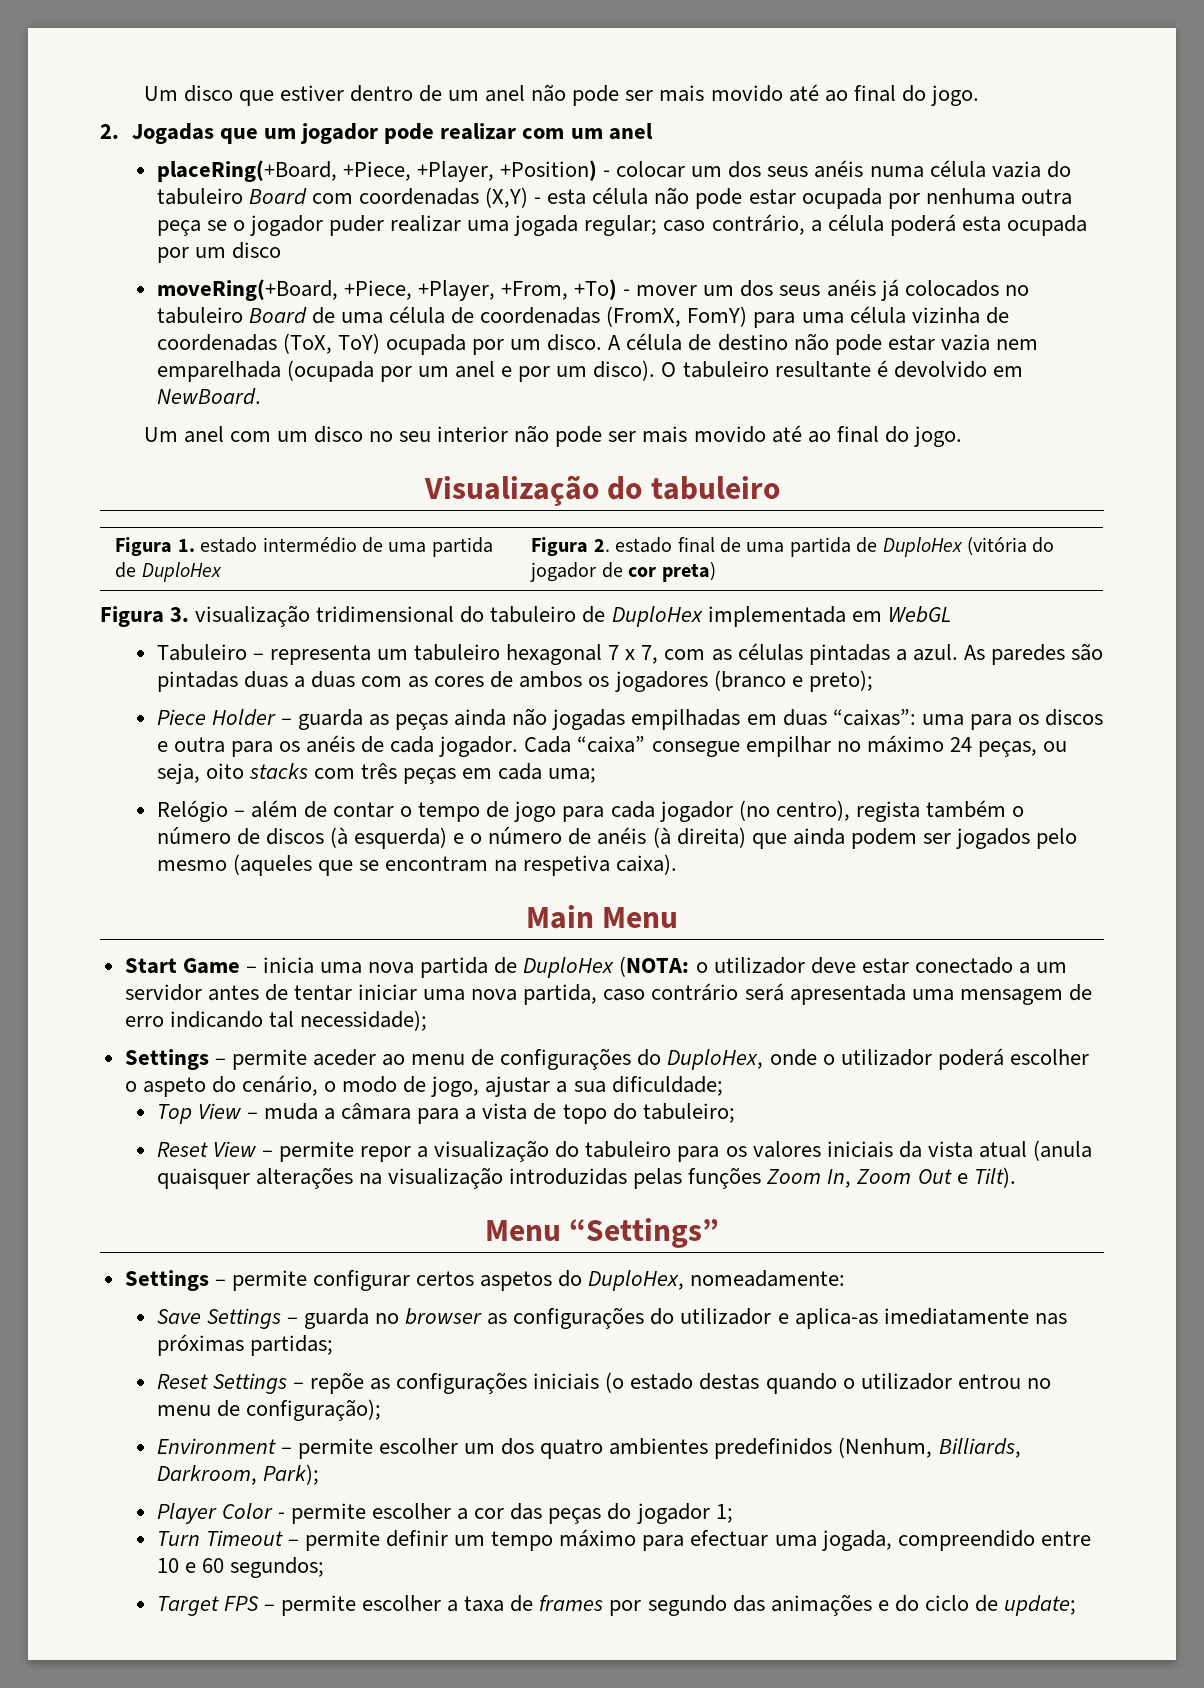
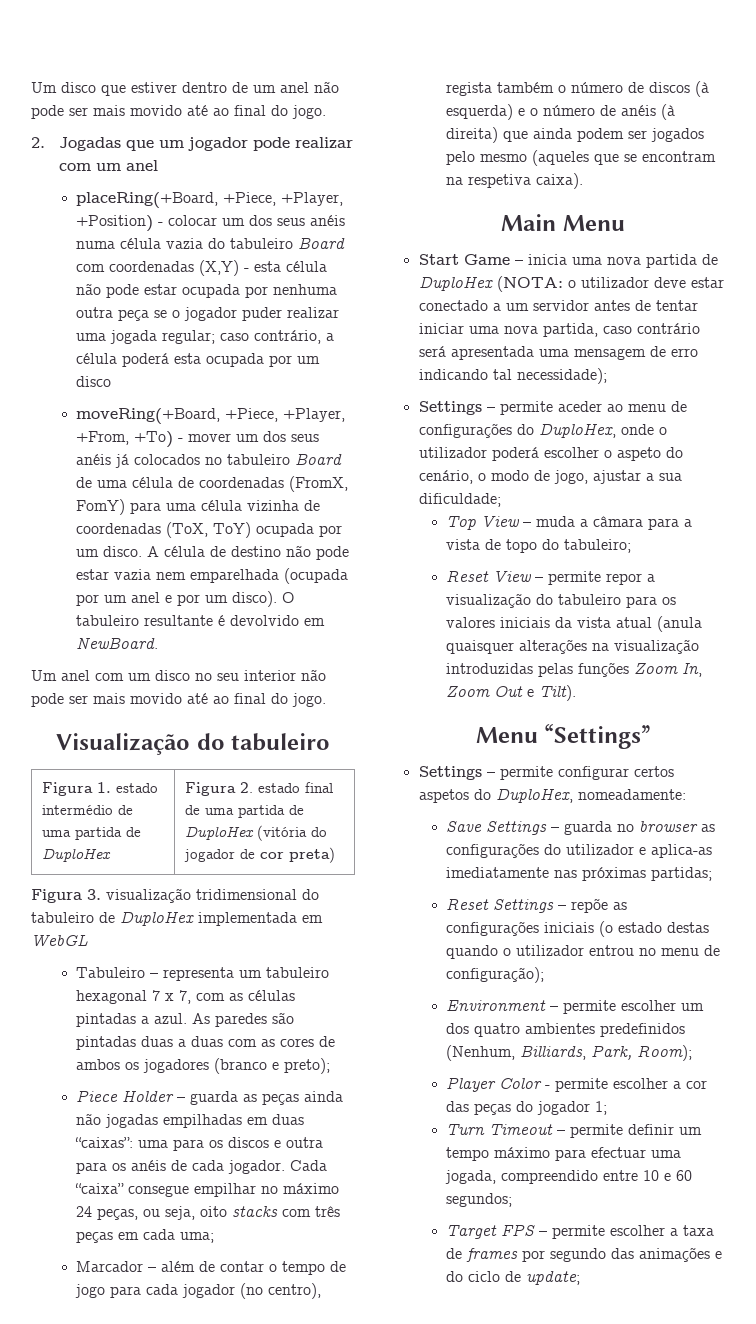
- Relógio – além de contar o tempo de jogo para cada jogador (no centro), regista também o número de discos (à esquerda) e o número de anéis (à direita) que ainda podem ser jogados pelo mesmo (aqueles que se encontram na respetiva caixa).
+ Marcador – além de contar o tempo de jogo para cada jogador (no centro), regista também o número de discos (à esquerda) e o número de anéis (à direita) que ainda podem ser jogados pelo mesmo (aqueles que se encontram na respetiva caixa).
- Environment – permite escolher um dos quatro ambientes predefinidos (Nenhum, Billiards, Darkroom, Park);
+ Environment – permite escolher um dos quatro ambientes predefinidos (Nenhum, Billiards, Park, Room);

